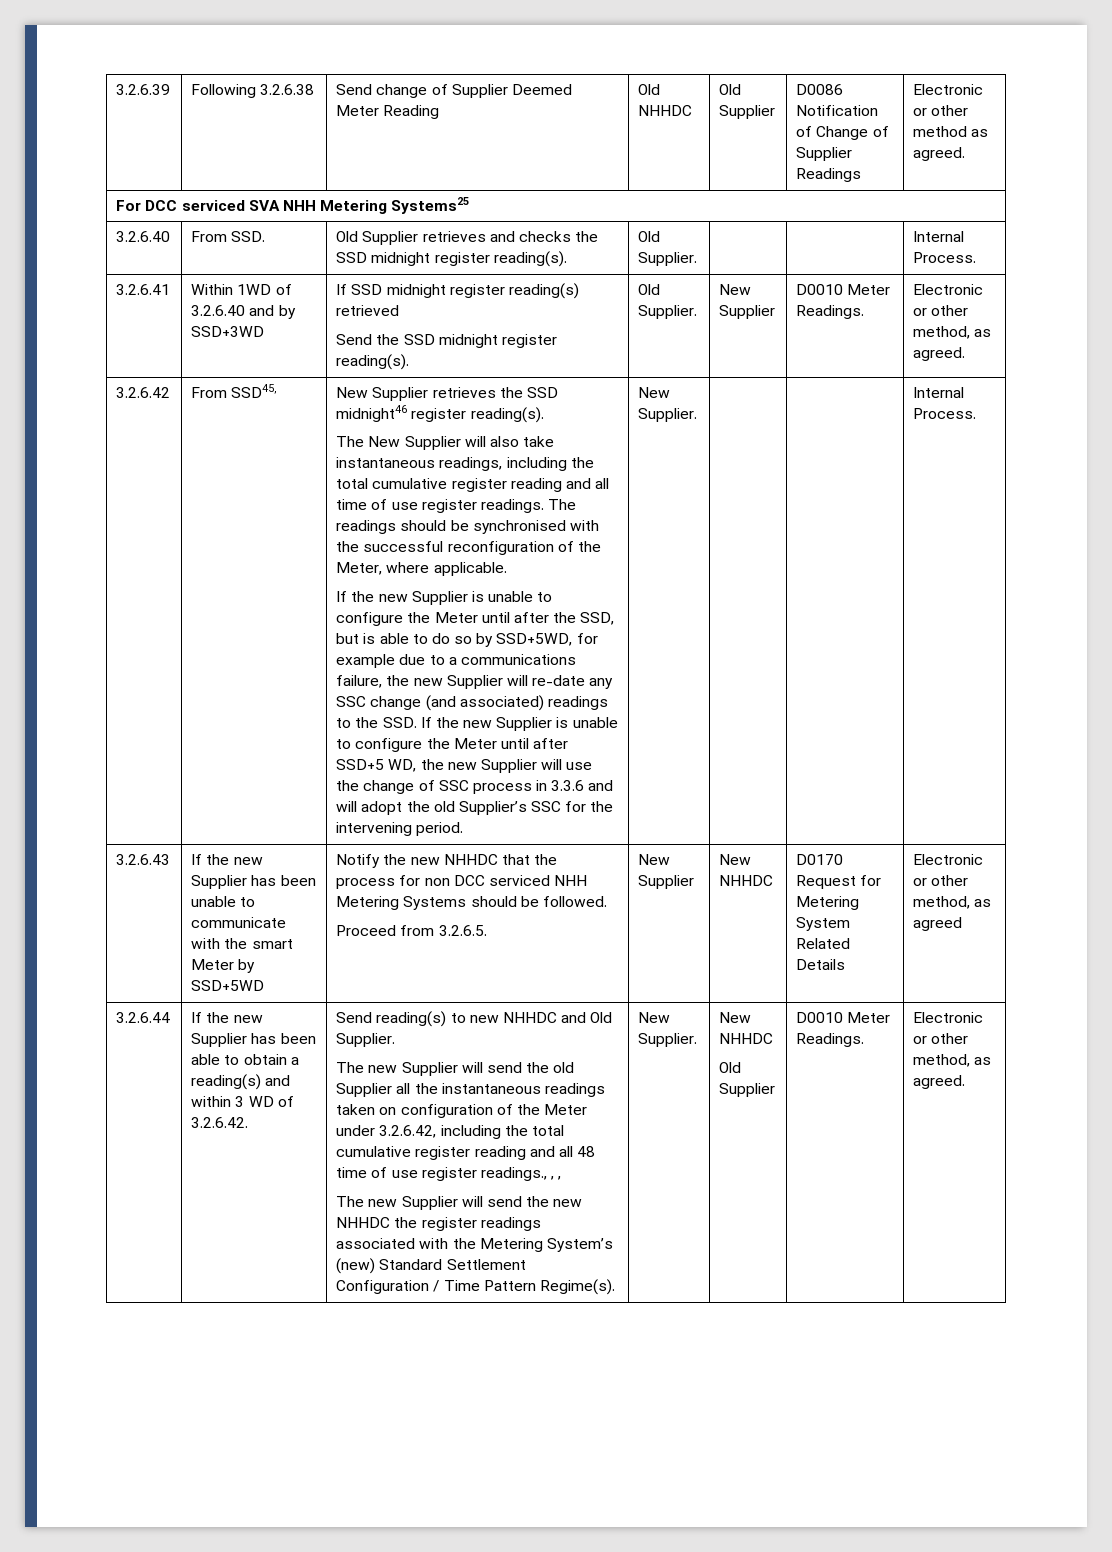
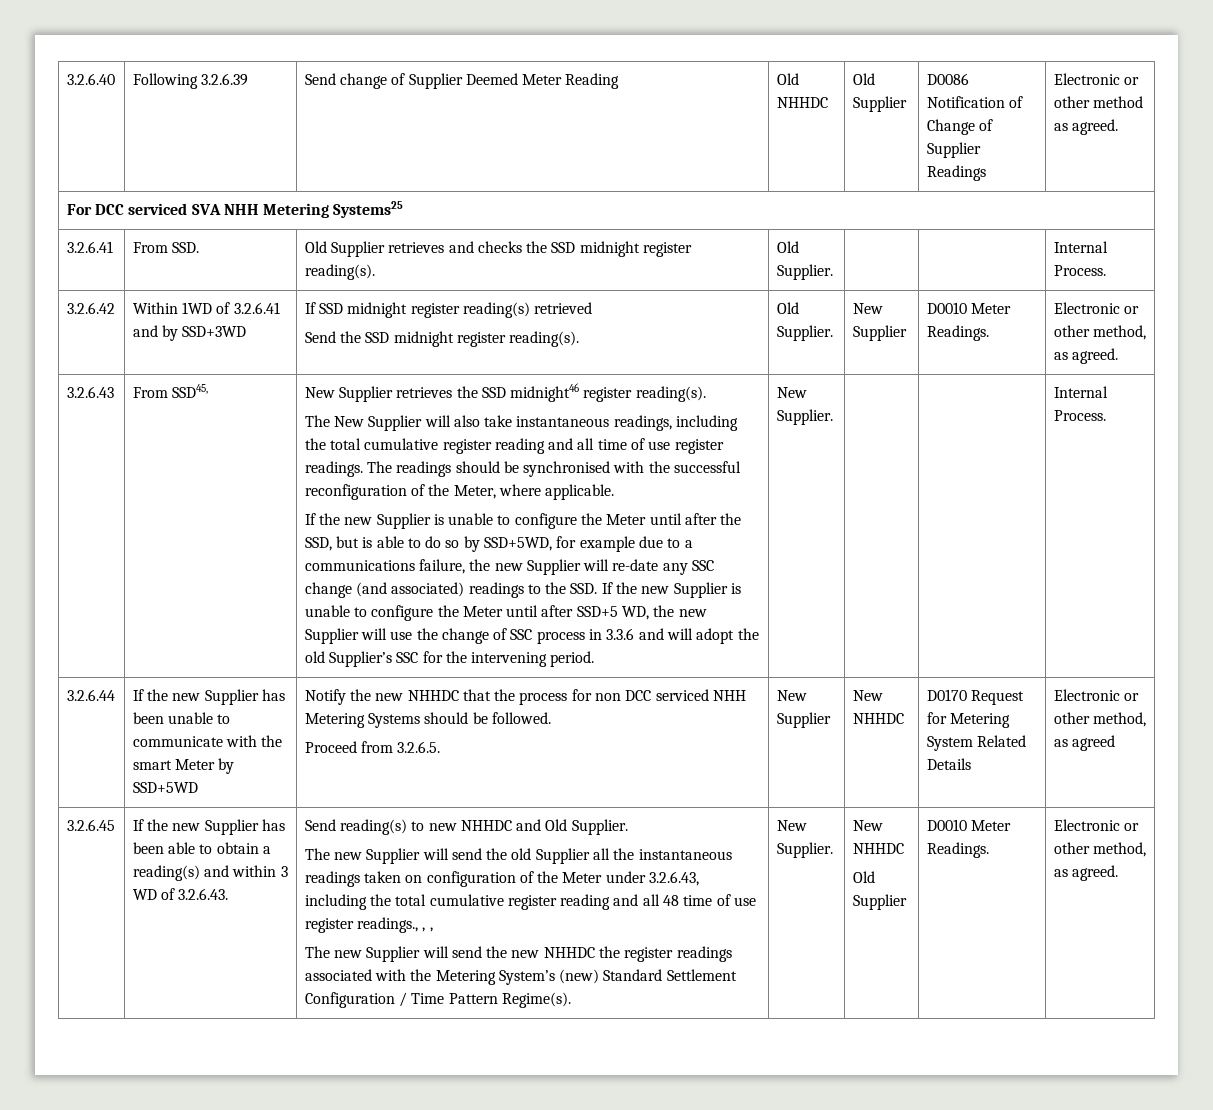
- 3.2.6.39 | Following 3.2.6.38 | Send change of Supplier Deemed Meter Reading | Old NHHDC | Old Supplier | D0086 Notification of Change of Supplier Readings | Electronic or other method as agreed.
+ 3.2.6.40 | Following 3.2.6.39 | Send change of Supplier Deemed Meter Reading | Old NHHDC | Old Supplier | D0086 Notification of Change of Supplier Readings | Electronic or other method as agreed.
- 3.2.6.40 | From SSD. | Old Supplier retrieves and checks the SSD midnight register reading(s). | Old Supplier. | | | Internal Process.
+ 3.2.6.41 | From SSD. | Old Supplier retrieves and checks the SSD midnight register reading(s). | Old Supplier. | | | Internal Process.
- 3.2.6.41 | Within 1WD of 3.2.6.40 and by SSD+3WD | If SSD midnight register reading(s) retrieved
+ 3.2.6.42 | Within 1WD of 3.2.6.41 and by SSD+3WD | If SSD midnight register reading(s) retrieved
- 3.2.6.42
+ 3.2.6.43
- 3.2.6.43
+ 3.2.6.44
- 3.2.6.44
+ 3.2.6.45
- If the new Supplier has been able to obtain a reading(s) and within 3 WD of 3.2.6.42.
+ If the new Supplier has been able to obtain a reading(s) and within 3 WD of 3.2.6.43.
- The new Supplier will send the old Supplier all the instantaneous readings taken on configuration of the Meter under 3.2.6.42, including the total cumulative register reading and all 48 time of use register readings., , ,
+ The new Supplier will send the old Supplier all the instantaneous readings taken on configuration of the Meter under 3.2.6.43, including the total cumulative register reading and all 48 time of use register readings., , ,

